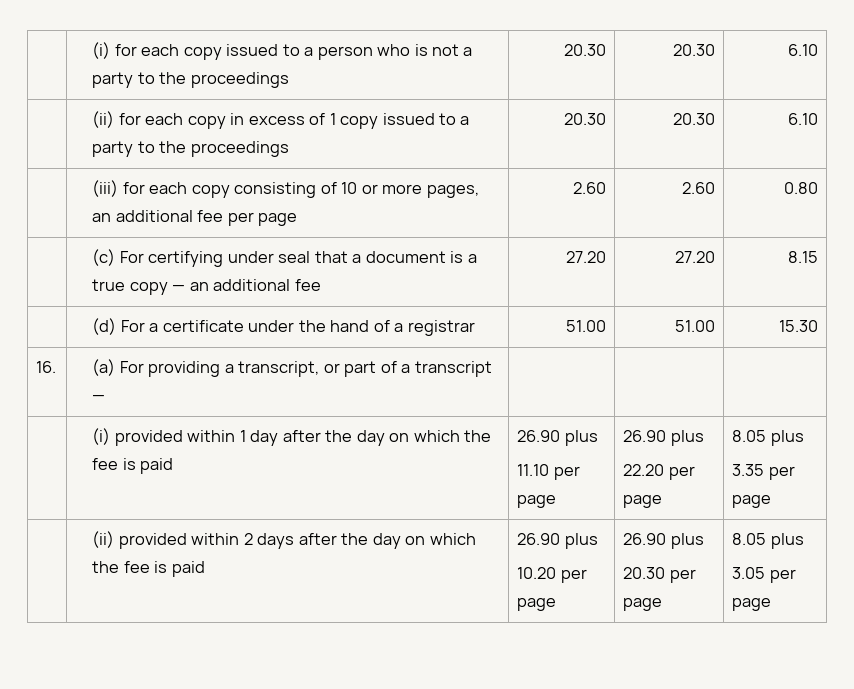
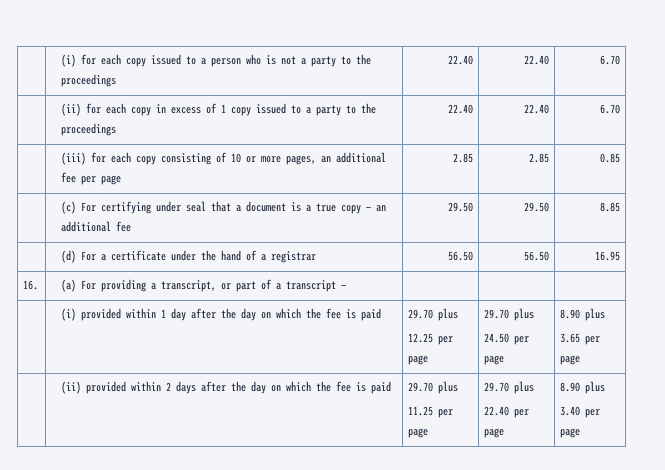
- | (i) for each copy issued to a person who is not a party to the proceedings | 20.30 | 20.30 | 6.10
+ | (i) for each copy issued to a person who is not a party to the proceedings | 22.40 | 22.40 | 6.70
- | (ii) for each copy in excess of 1 copy issued to a party to the proceedings | 20.30 | 20.30 | 6.10
+ | (ii) for each copy in excess of 1 copy issued to a party to the proceedings | 22.40 | 22.40 | 6.70
- | (iii) for each copy consisting of 10 or more pages, an additional fee per page | 2.60 | 2.60 | 0.80
+ | (iii) for each copy consisting of 10 or more pages, an additional fee per page | 2.85 | 2.85 | 0.85
- | (c) For certifying under seal that a document is a true copy — an additional fee | 27.20 | 27.20 | 8.15
+ | (c) For certifying under seal that a document is a true copy — an additional fee | 29.50 | 29.50 | 8.85
- | (d) For a certificate under the hand of a registrar | 51.00 | 51.00 | 15.30
+ | (d) For a certificate under the hand of a registrar | 56.50 | 56.50 | 16.95
- | (i) provided within 1 day after the day on which the fee is paid | 26.90 plus
- 11.10 per page | 26.90 plus
- 22.20 per page | 8.05 plus
- 3.35 per page
+ | (i) provided within 1 day after the day on which the fee is paid | 29.70 plus
+ 12.25 per page | 29.70 plus
+ 24.50 per page | 8.90 plus
+ 3.65 per page
- | (ii) provided within 2 days after the day on which the fee is paid | 26.90 plus
- 10.20 per page | 26.90 plus
- 20.30 per page | 8.05 plus
- 3.05 per page
+ | (ii) provided within 2 days after the day on which the fee is paid | 29.70 plus
+ 11.25 per page | 29.70 plus
+ 22.40 per page | 8.90 plus
+ 3.40 per page

